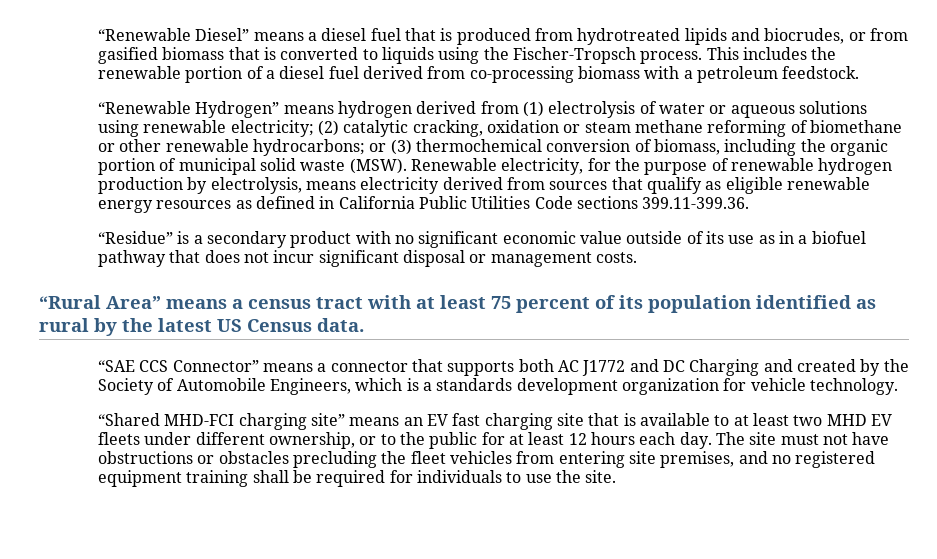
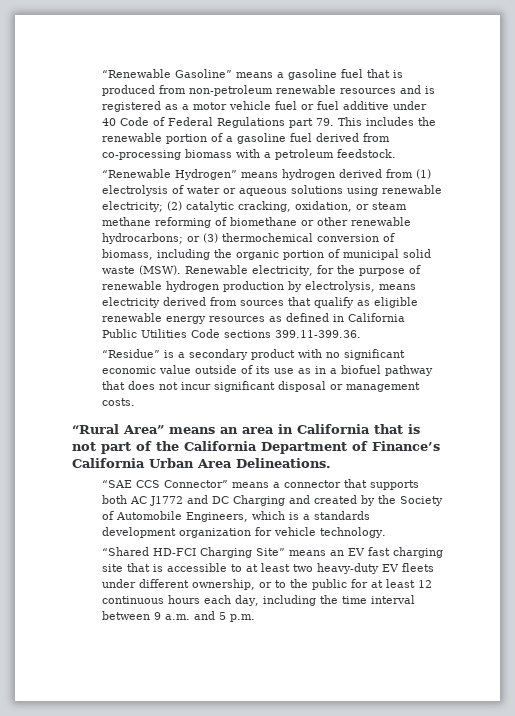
- “Renewable Diesel” means a diesel fuel that is produced from hydrotreated lipids and biocrudes, or from gasified biomass that is converted to liquids using the Fischer-Tropsch process. This includes the renewable portion of a diesel fuel derived from co-processing biomass with a petroleum feedstock.
+ “Renewable Gasoline” means a gasoline fuel that is produced from non-petroleum renewable resources and is registered as a motor vehicle fuel or fuel additive under 40 Code of Federal Regulations part 79. This includes the renewable portion of a gasoline fuel derived from co-processing biomass with a petroleum feedstock.
- “Renewable Hydrogen” means hydrogen derived from (1) electrolysis of water or aqueous solutions using renewable electricity; (2) catalytic cracking, oxidation or steam methane reforming of biomethane or other renewable hydrocarbons; or (3) thermochemical conversion of biomass, including the organic portion of municipal solid waste (MSW).
+ “Renewable Hydrogen” means hydrogen derived from (1) electrolysis of water or aqueous solutions using renewable electricity; (2) catalytic cracking, oxidation, or steam methane reforming of biomethane or other renewable hydrocarbons; or (3) thermochemical conversion of biomass, including the organic portion of municipal solid waste (MSW).
- “Rural Area” means a census tract with at least 75 percent of its population identified as rural by the latest US Census data.
+ “Rural Area” means an area in California that is not part of the California Department of Finance’s California Urban Area Delineations.
- “Shared MHD-FCI charging site” means an EV fast charging site that is available to at least two MHD EV fleets under different ownership, or to the public for at least 12 hours each day. The site must not have obstructions or obstacles precluding the fleet vehicles from entering site premises, and no registered equipment training shall be required for individuals to use the site.
+ “Shared HD-FCI Charging Site” means an EV fast charging site that is accessible to at least two heavy-duty EV fleets under different ownership, or to the public for at least 12 continuous hours each day, including the time interval between 9 a.m. and 5 p.m.

